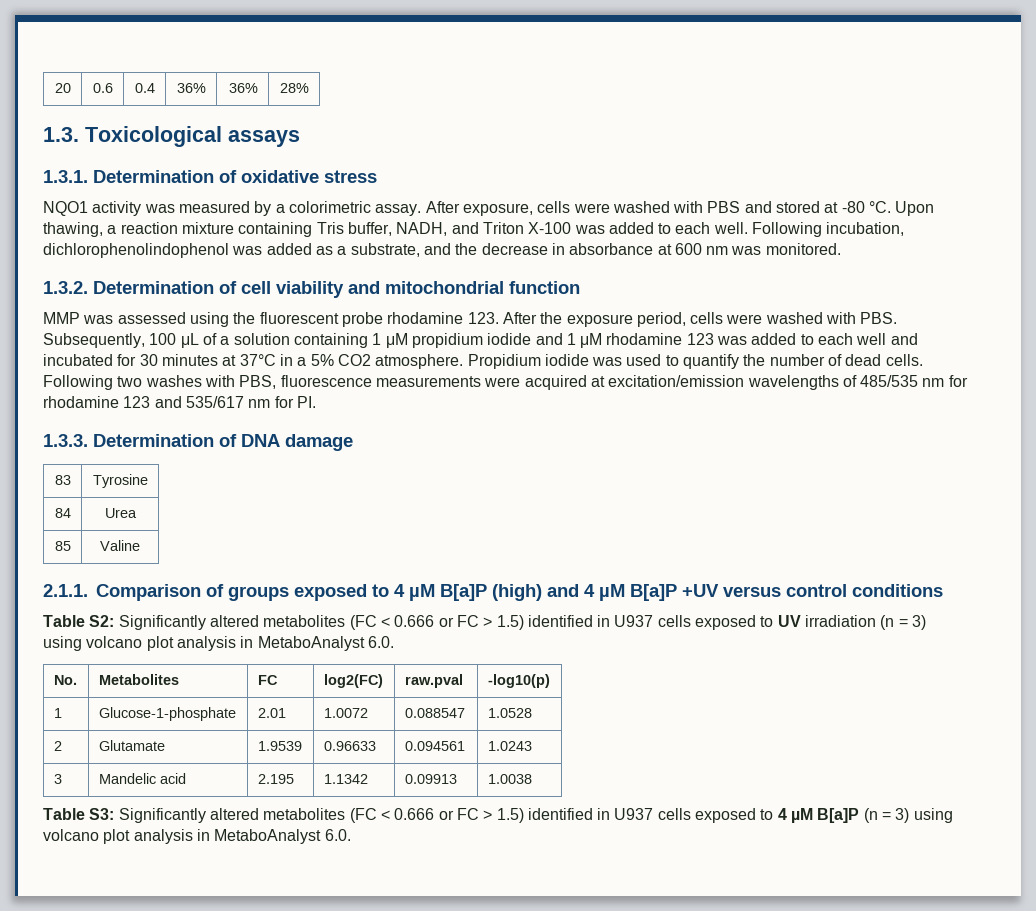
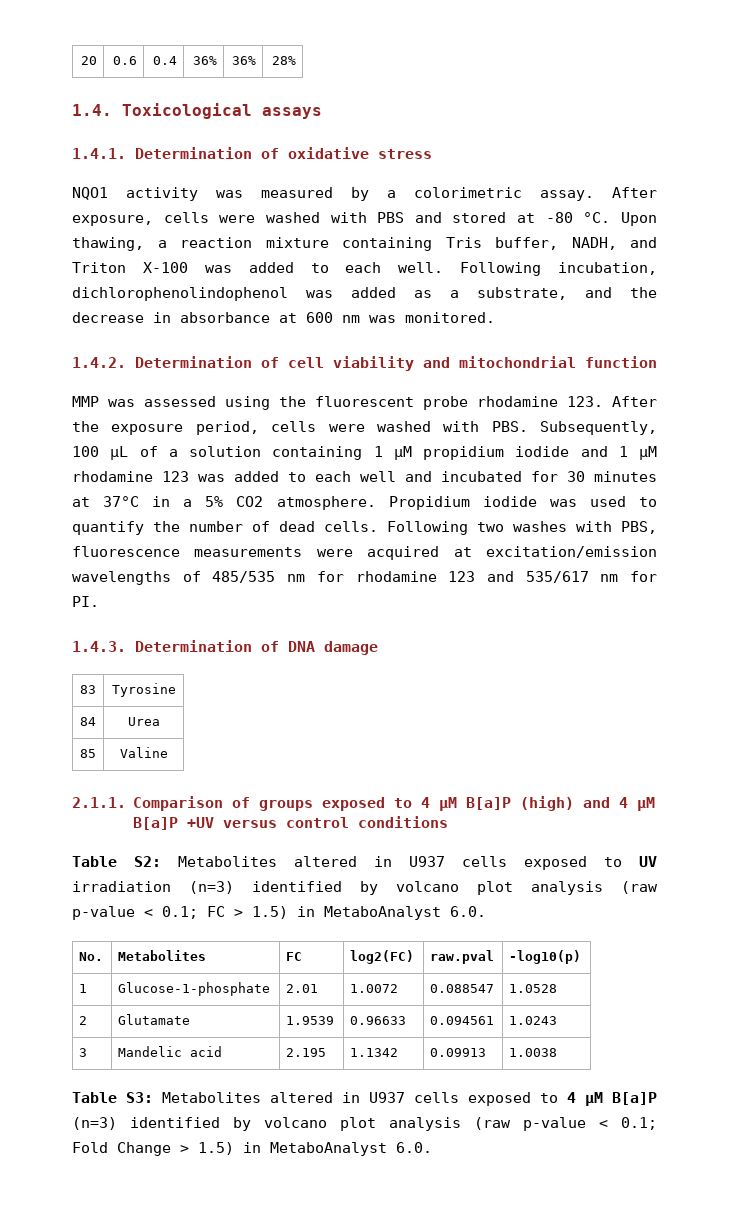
- 1.3. Toxicological assays
+ 1.4. Toxicological assays
- 1.3.1. Determination of oxidative stress
+ 1.4.1. Determination of oxidative stress
- 1.3.2. Determination of cell viability and mitochondrial function
+ 1.4.2. Determination of cell viability and mitochondrial function
- 1.3.3. Determination of DNA damage
+ 1.4.3. Determination of DNA damage
- Table S2: Significantly altered metabolites (FC < 0.666 or FC > 1.5) identified in U937 cells exposed to UV irradiation (n = 3) using volcano plot analysis in MetaboAnalyst 6.0.
+ Table S2: Metabolites altered in U937 cells exposed to UV irradiation (n=3) identified by volcano plot analysis (raw p-value < 0.1; FC > 1.5) in MetaboAnalyst 6.0.
- Table S3: Significantly altered metabolites (FC < 0.666 or FC > 1.5) identified in U937 cells exposed to 4 µM B[a]P (n = 3) using volcano plot analysis in MetaboAnalyst 6.0.
+ Table S3: Metabolites altered in U937 cells exposed to 4 µM B[a]P (n=3) identified by volcano plot analysis (raw p-value < 0.1; Fold Change > 1.5) in MetaboAnalyst 6.0.

